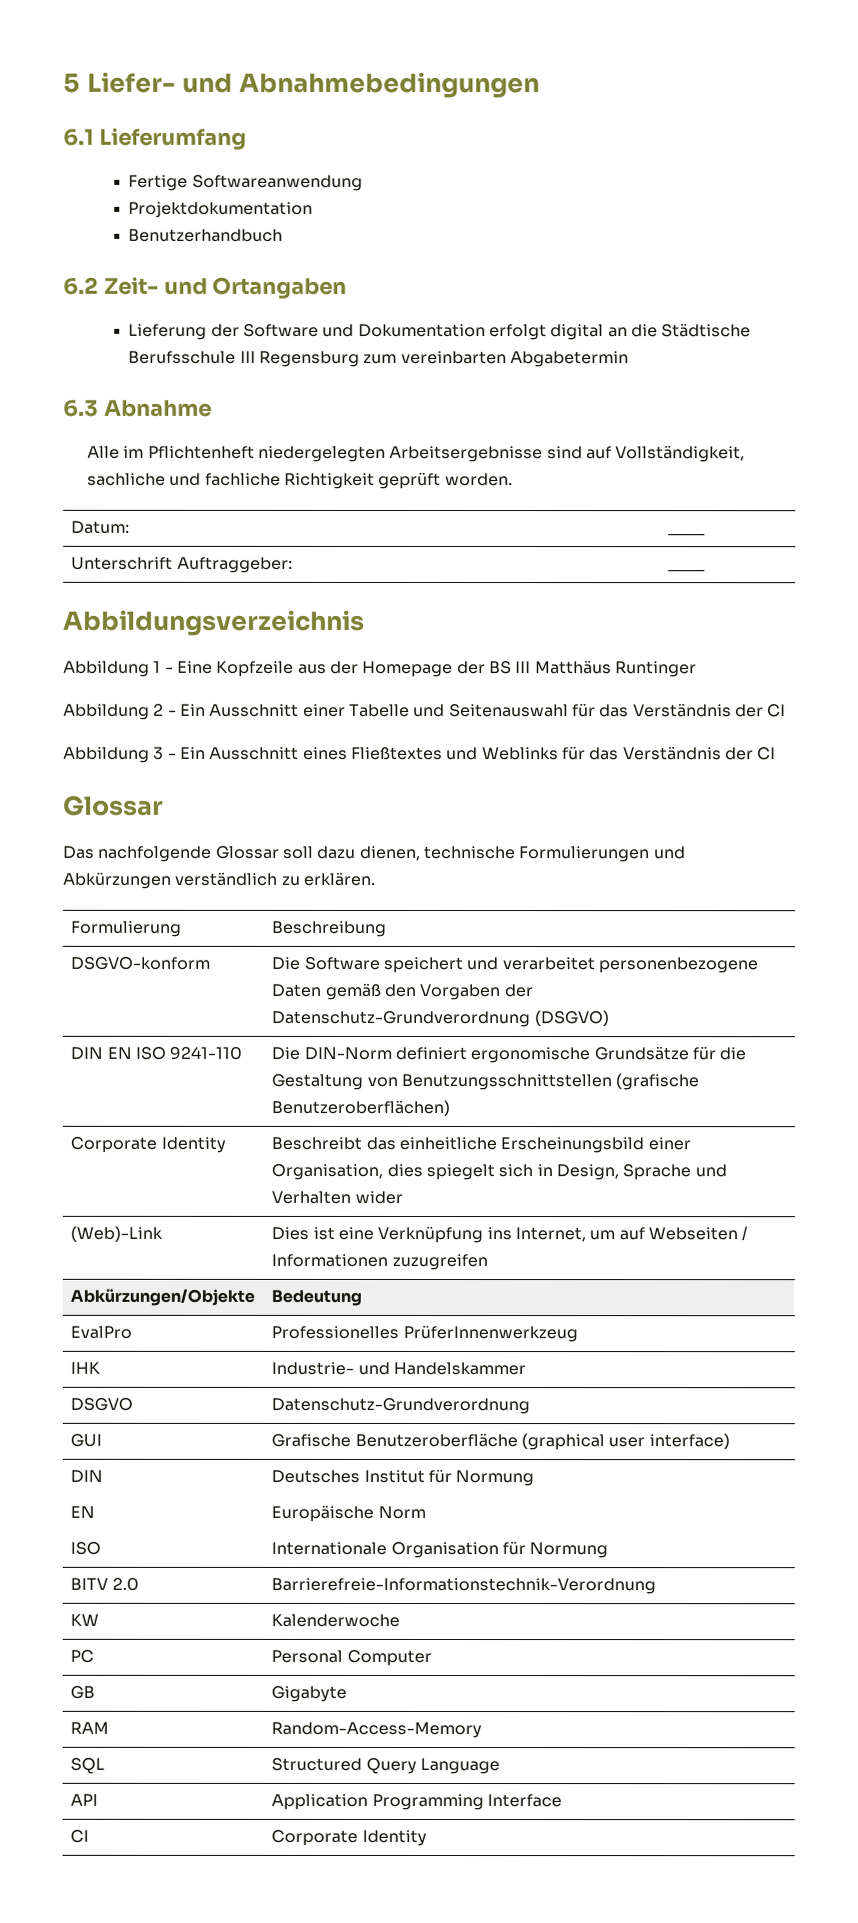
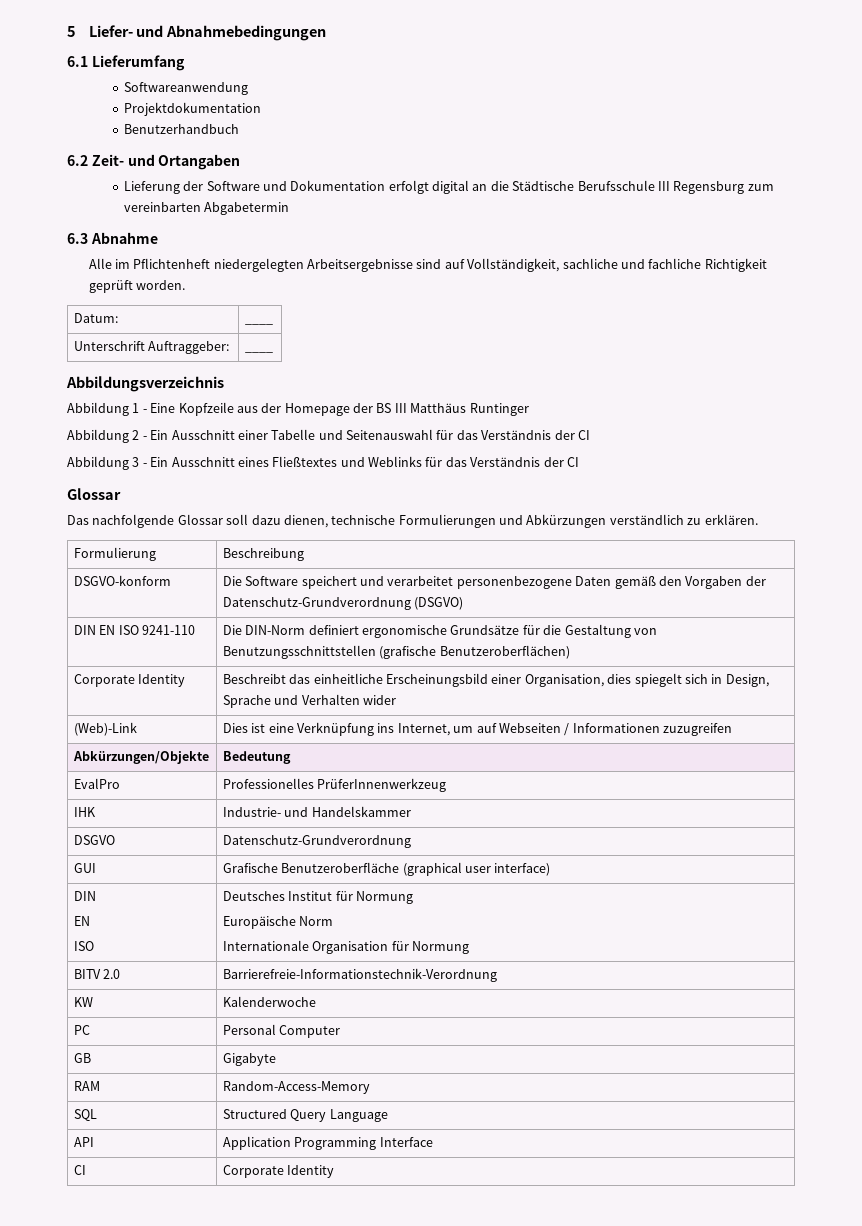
- Fertige Softwareanwendung
+ Softwareanwendung

